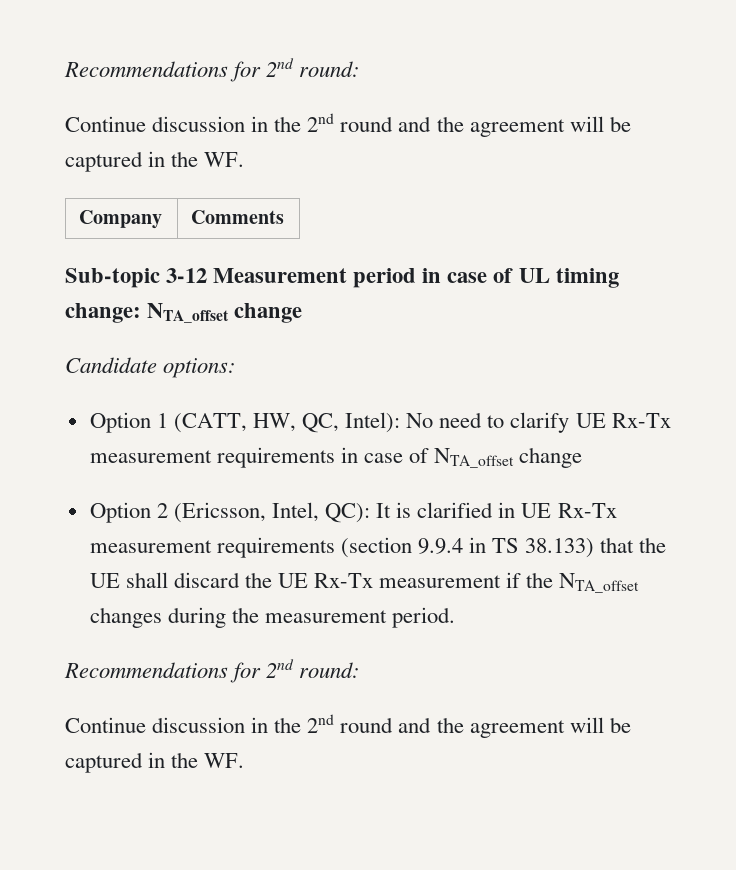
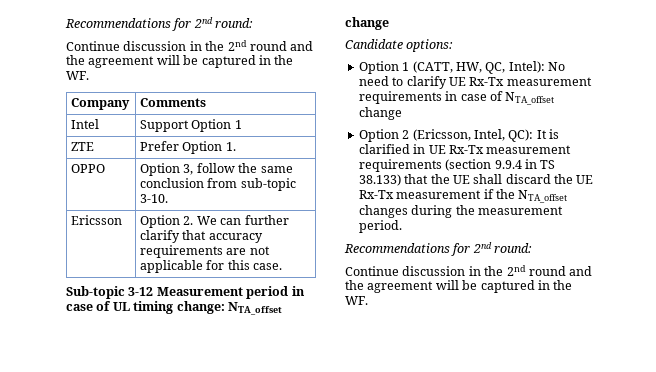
+ Intel | Support Option 1
+ ZTE | Prefer Option 1.
+ OPPO | Option 3, follow the same conclusion from sub-topic 3-10.
+ Ericsson | Option 2. We can further clarify that accuracy requirements are not applicable for this case.

